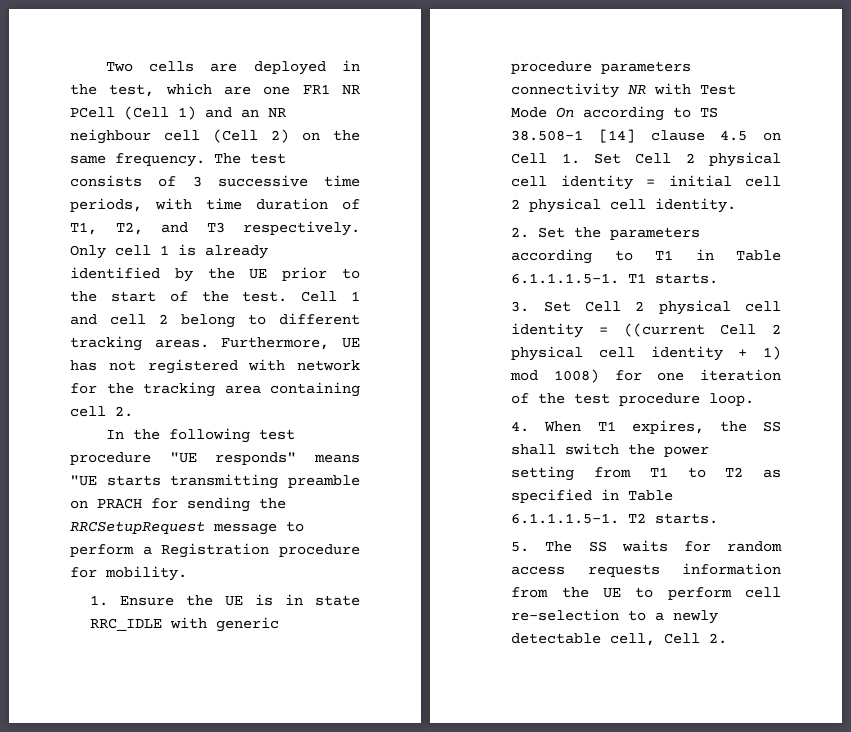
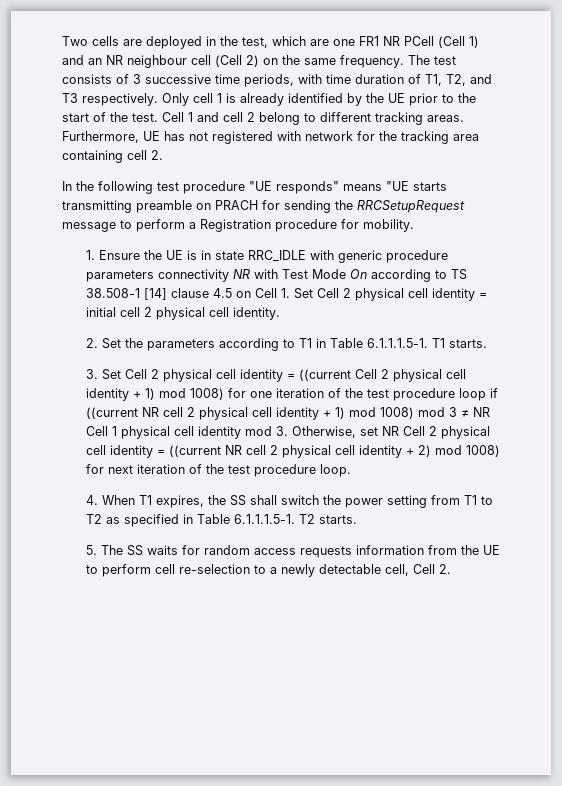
- 3. Set Cell 2 physical cell identity = ((current Cell 2 physical cell identity + 1) mod 1008) for one iteration of the test procedure loop.
+ 3. Set Cell 2 physical cell identity = ((current Cell 2 physical cell identity + 1) mod 1008) for one iteration of the test procedure loop if ((current NR cell 2 physical cell identity + 1) mod 1008) mod 3 ≠ NR Cell 1 physical cell identity mod 3. Otherwise, set NR Cell 2 physical cell identity = ((current NR cell 2 physical cell identity + 2) mod 1008) for next iteration of the test procedure loop.

